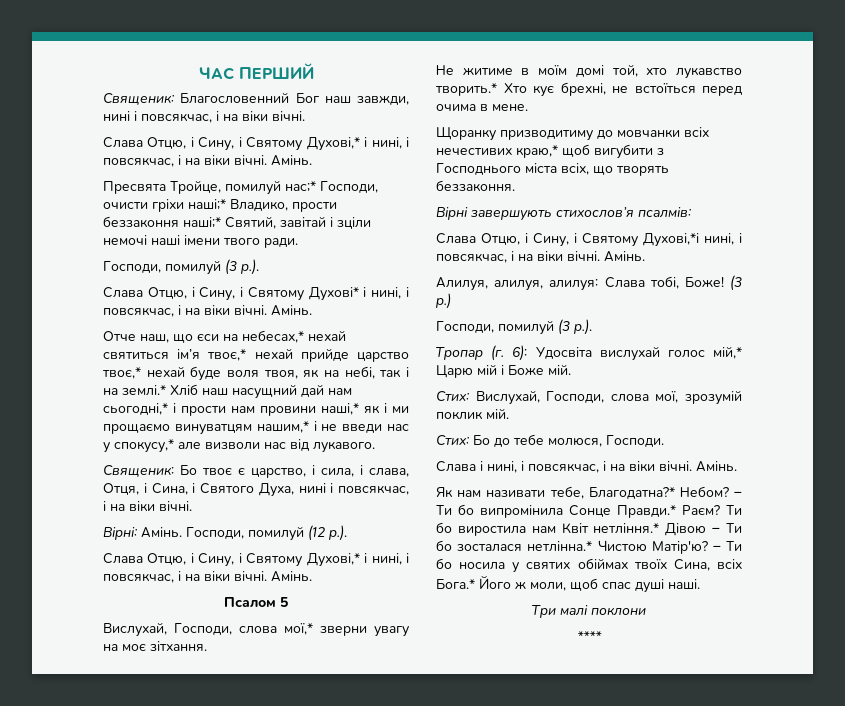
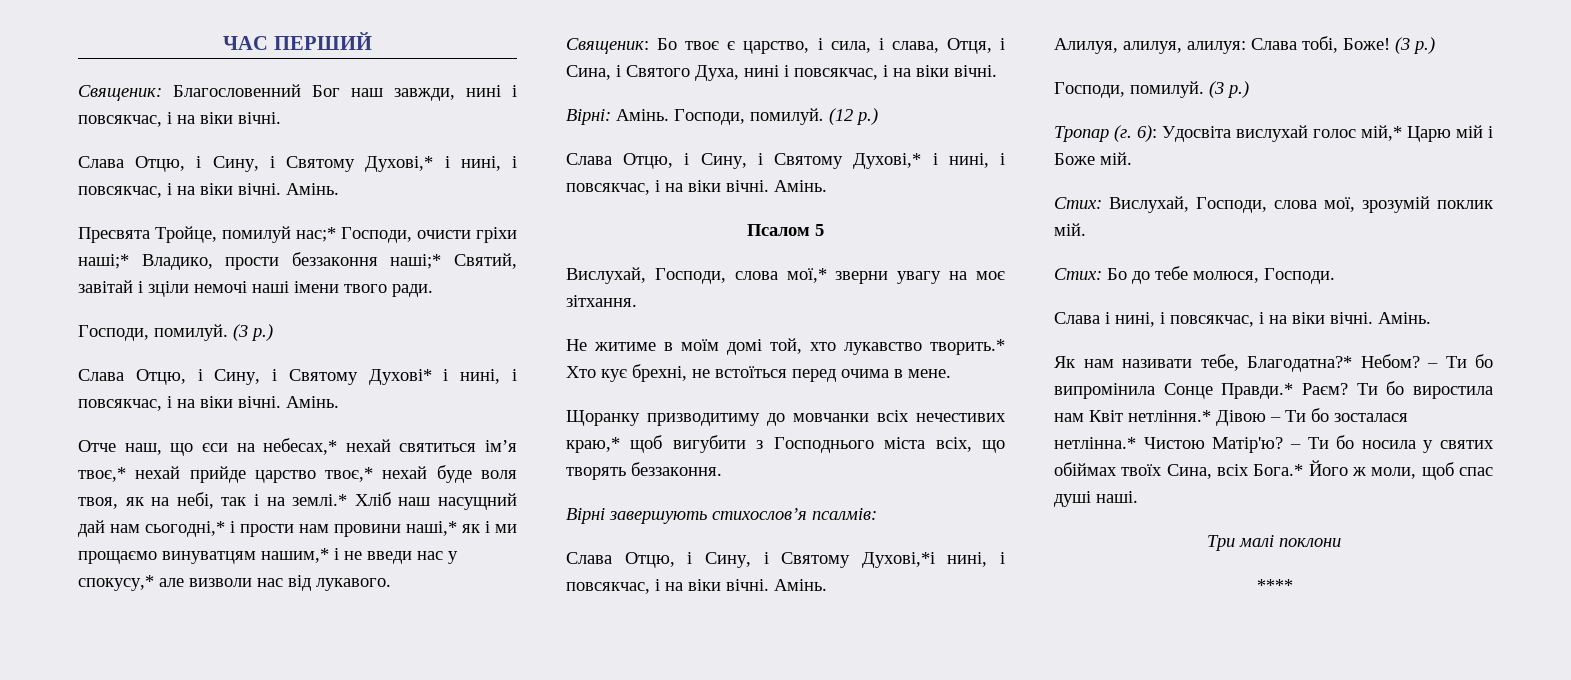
  Пресвята Тройце, помилуй нас;* Господи, очисти гріхи наші;* Владико, прости беззаконня наші;* Святий, завітай і зціли немочі наші імени твого ради.
- Господи, помилуй (3 р.).
+ Господи, помилуй. (3 р.)
- Господи, помилуй (12 р.).
+ Господи, помилуй. (12 р.)
  Алилуя, алилуя, алилуя: Слава тобі, Боже! (3 р.)
- Господи, помилуй (3 р.).
+ Господи, помилуй. (3 р.)

